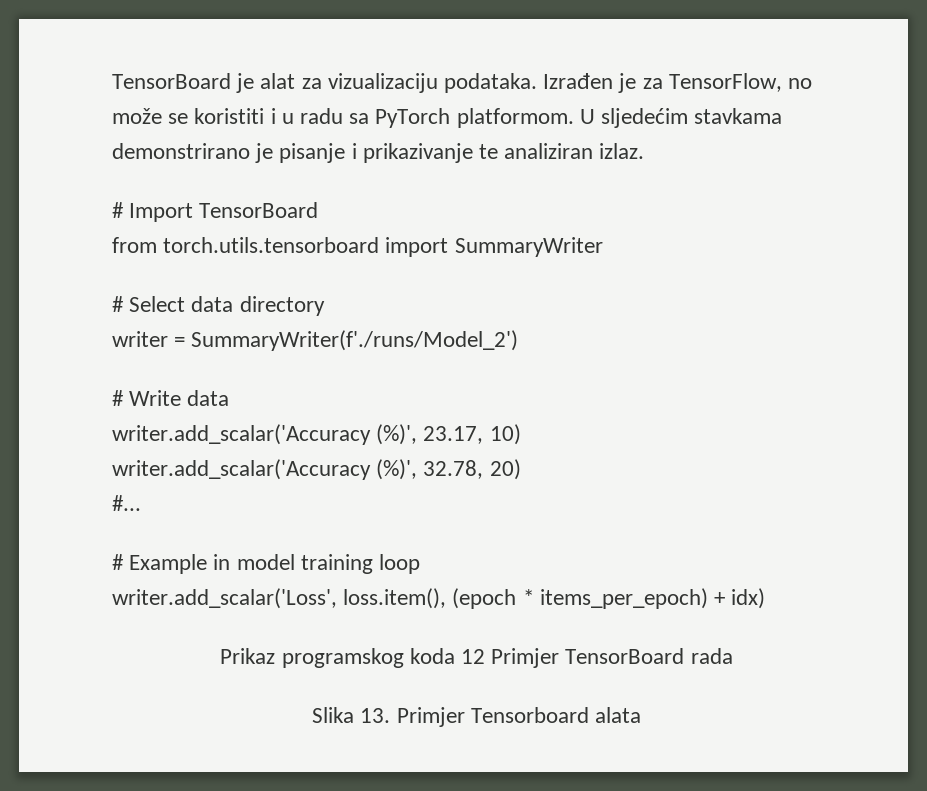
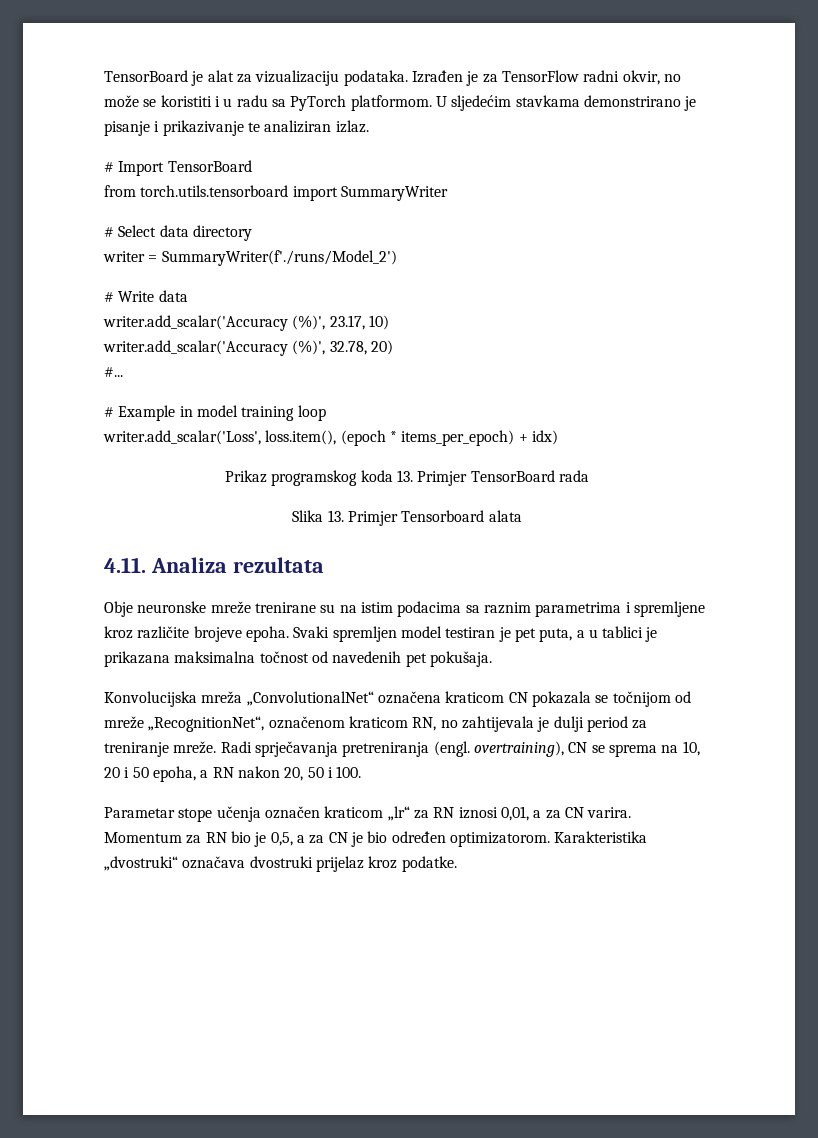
- Izrađen je za TensorFlow, no može se koristiti i u radu sa PyTorch platformom.
+ Izrađen je za TensorFlow radni okvir, no može se koristiti i u radu sa PyTorch platformom.
- Prikaz programskog koda 12 Primjer TensorBoard rada
+ Prikaz programskog koda 13. Primjer TensorBoard rada
+ 4.11. Analiza rezultata
+ Obje neuronske mreže trenirane su na istim podacima sa raznim parametrima i spremljene kroz različite brojeve epoha. Svaki spremljen model testiran je pet puta, a u tablici je prikazana maksimalna točnost od navedenih pet pokušaja.
+ Konvolucijska mreža „ConvolutionalNet“ označena kraticom CN pokazala se točnijom od mreže „RecognitionNet“, označenom kraticom RN, no zahtijevala je dulji period za treniranje mreže. Radi sprječavanja pretreniranja (engl. overtraining), CN se sprema na 10, 20 i 50 epoha, a RN nakon 20, 50 i 100.
+ Parametar stope učenja označen kraticom „lr“ za RN iznosi 0,01, a za CN varira. Momentum za RN bio je 0,5, a za CN je bio određen optimizatorom. Karakteristika „dvostruki“ označava dvostruki prijelaz kroz podatke.

